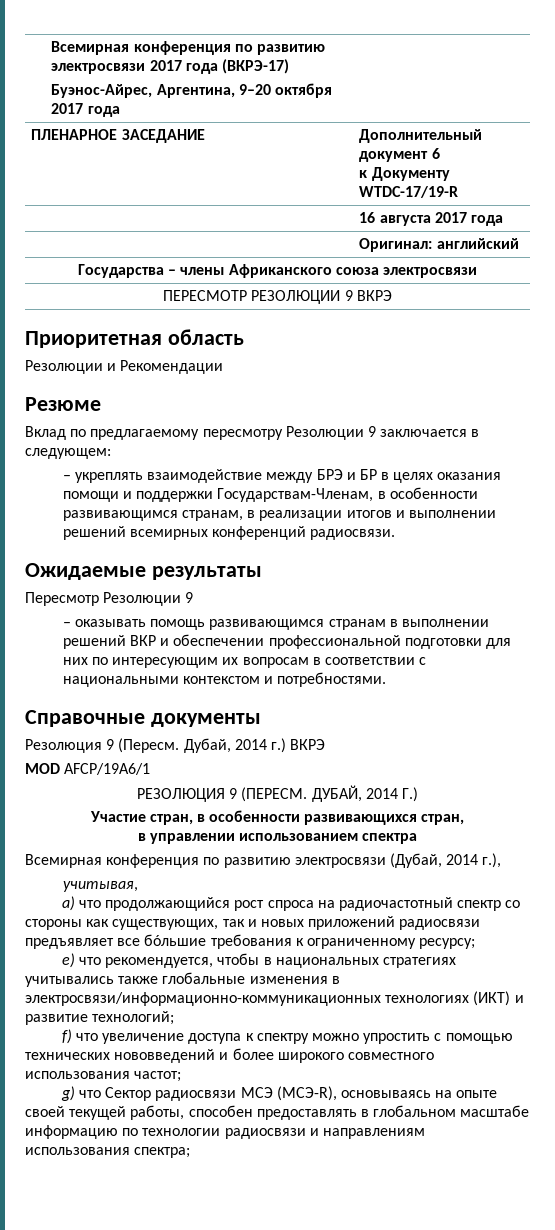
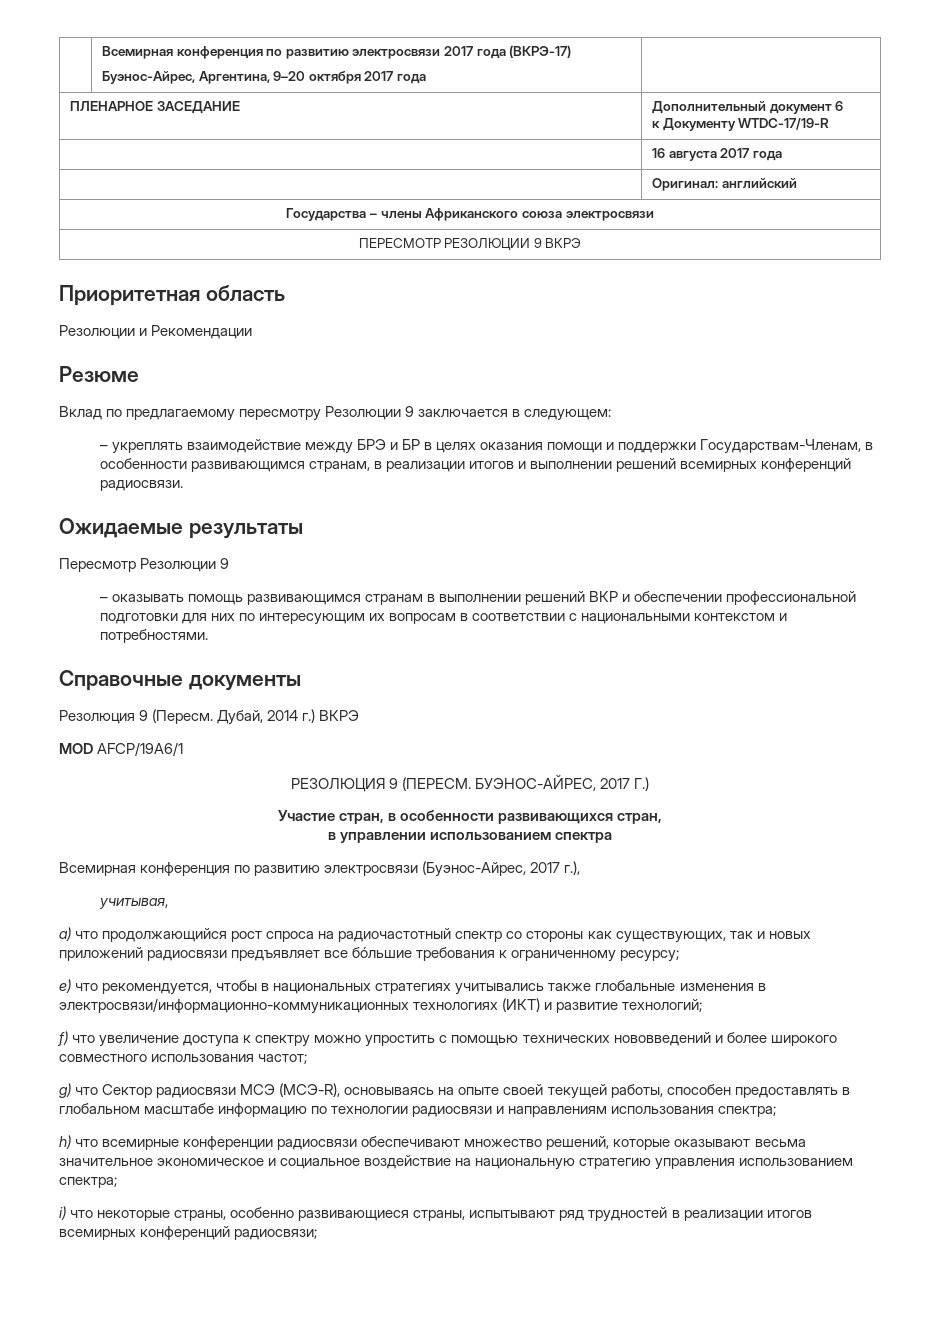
- ДУБАЙ, 2014 Г.)
+ БУЭНОС-АЙРЕС, 2017 Г.)
- Всемирная конференция по развитию электросвязи (Дубай, 2014 г.),
+ Всемирная конференция по развитию электросвязи (Буэнос-Айрес, 2017 г.),
+ h) что всемирные конференции радиосвязи обеспечивают множество решений, которые оказывают весьма значительное экономическое и социальное воздействие на национальную стратегию управления использованием спектра;
+ i) что некоторые страны, особенно развивающиеся страны, испытывают ряд трудностей в реализации итогов всемирных конференций радиосвязи;

